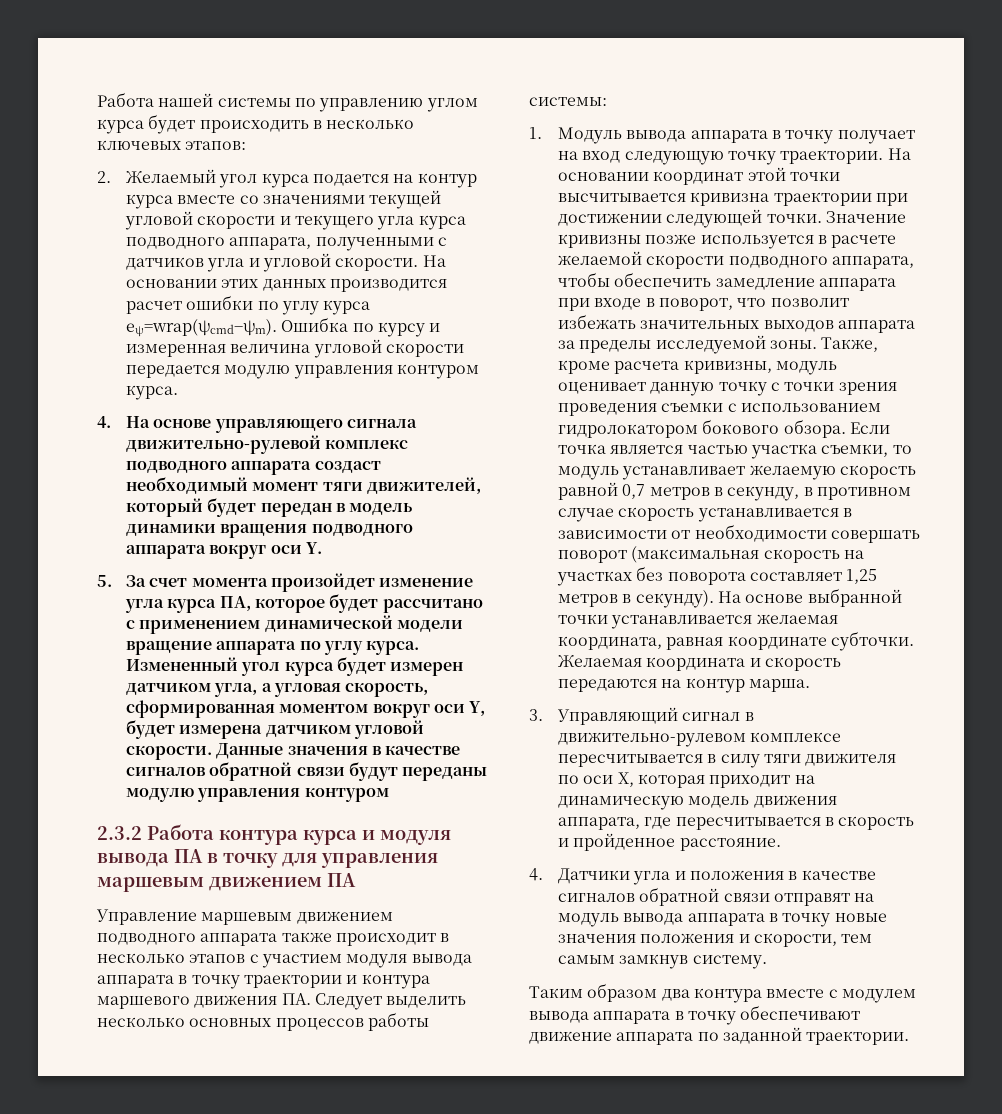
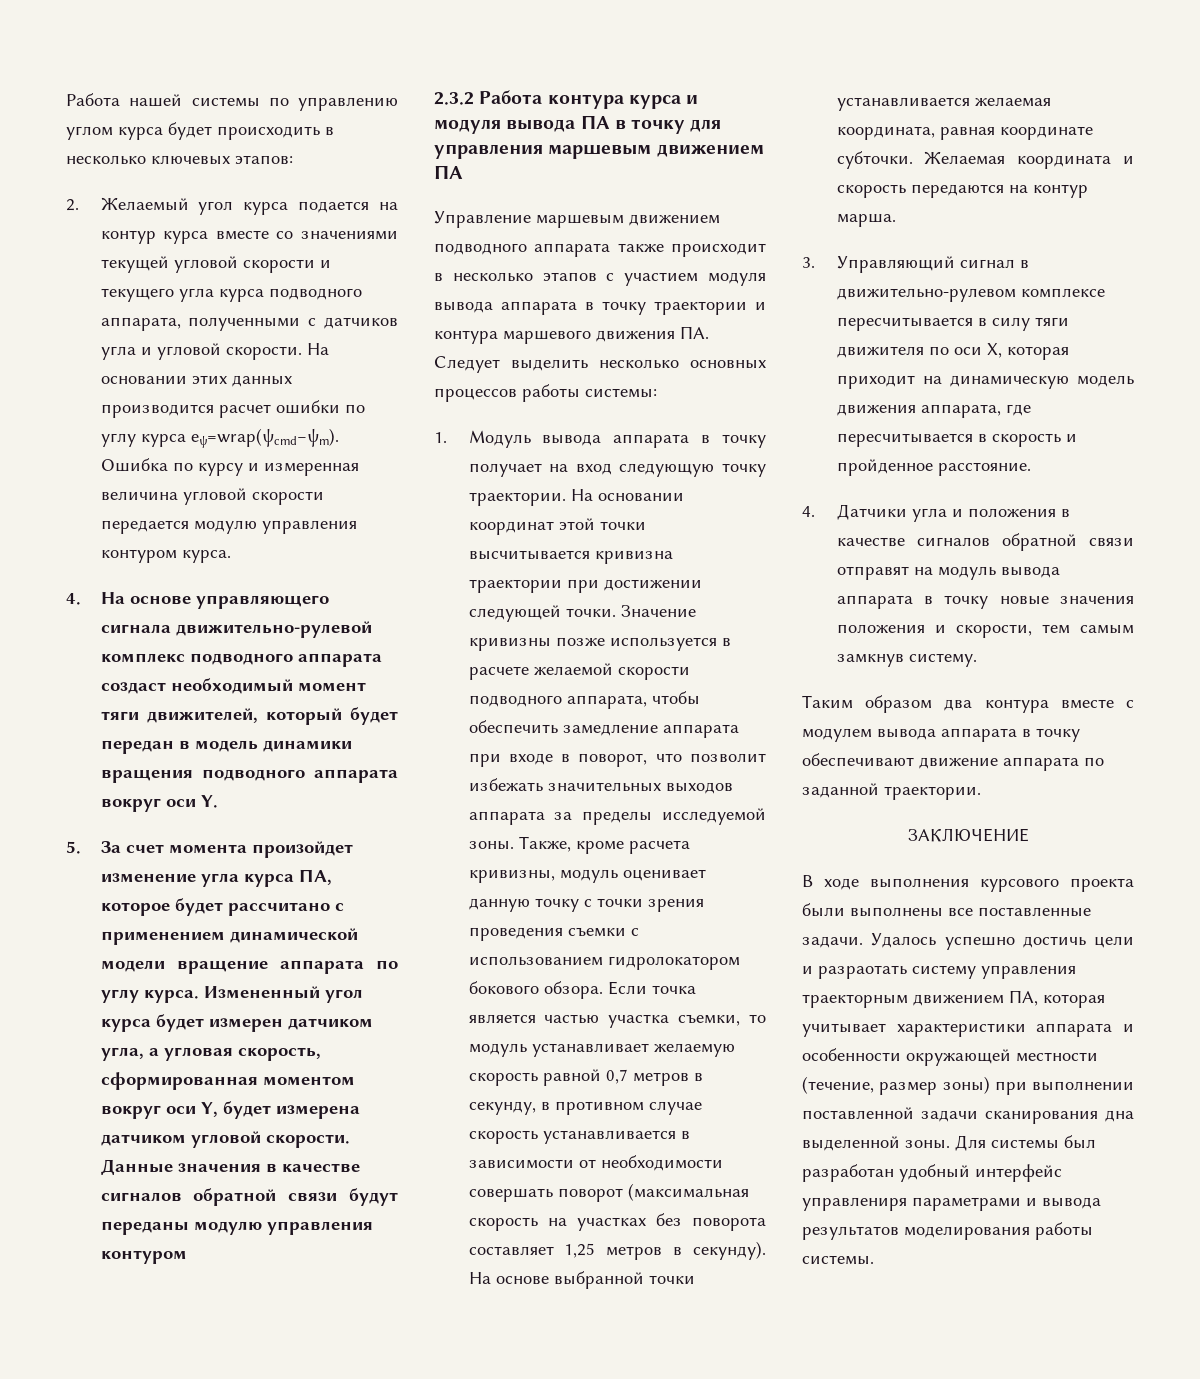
+ ЗАКЛЮЧЕНИЕ
+ В ходе выполнения курсового проекта были выполнены все поставленные задачи. Удалось успешно достичь цели и разраотать систему управления траекторным движением ПА, которая учитывает характеристики аппарата и особенности окружающей местности (течение, размер зоны) при выполнении поставленной задачи сканирования дна выделенной зоны. Для системы был разработан удобный интерфейс управлениря параметрами и вывода результатов моделирования работы системы.

